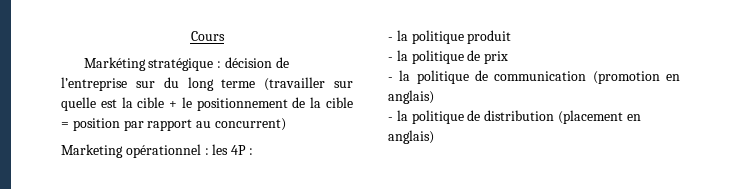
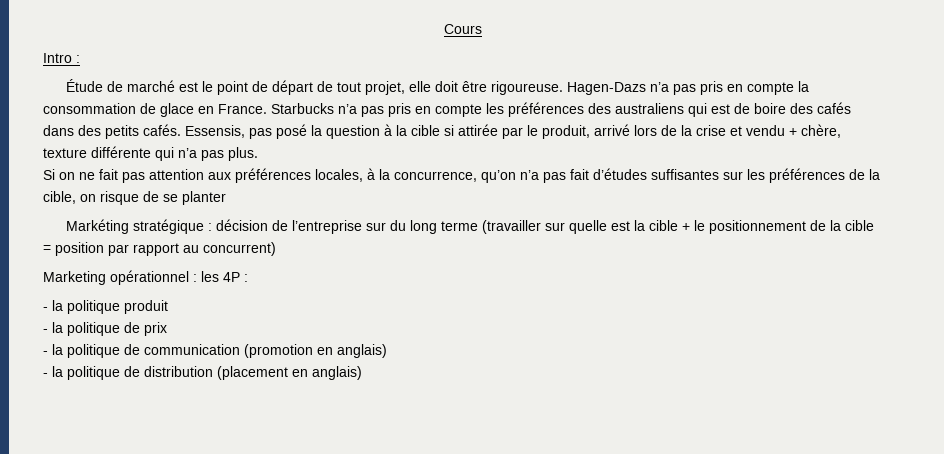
+ Intro :
+ Étude de marché est le point de départ de tout projet, elle doit être rigoureuse. Hagen-Dazs n’a pas pris en compte la consommation de glace en France. Starbucks n’a pas pris en compte les préférences des australiens qui est de boire des cafés dans des petits cafés. Essensis, pas posé la question à la cible si attirée par le produit, arrivé lors de la crise et vendu + chère, texture différente qui n’a pas plus.
+ Si on ne fait pas attention aux préférences locales, à la concurrence, qu’on n’a pas fait d’études suffisantes sur les préférences de la cible, on risque de se planter

